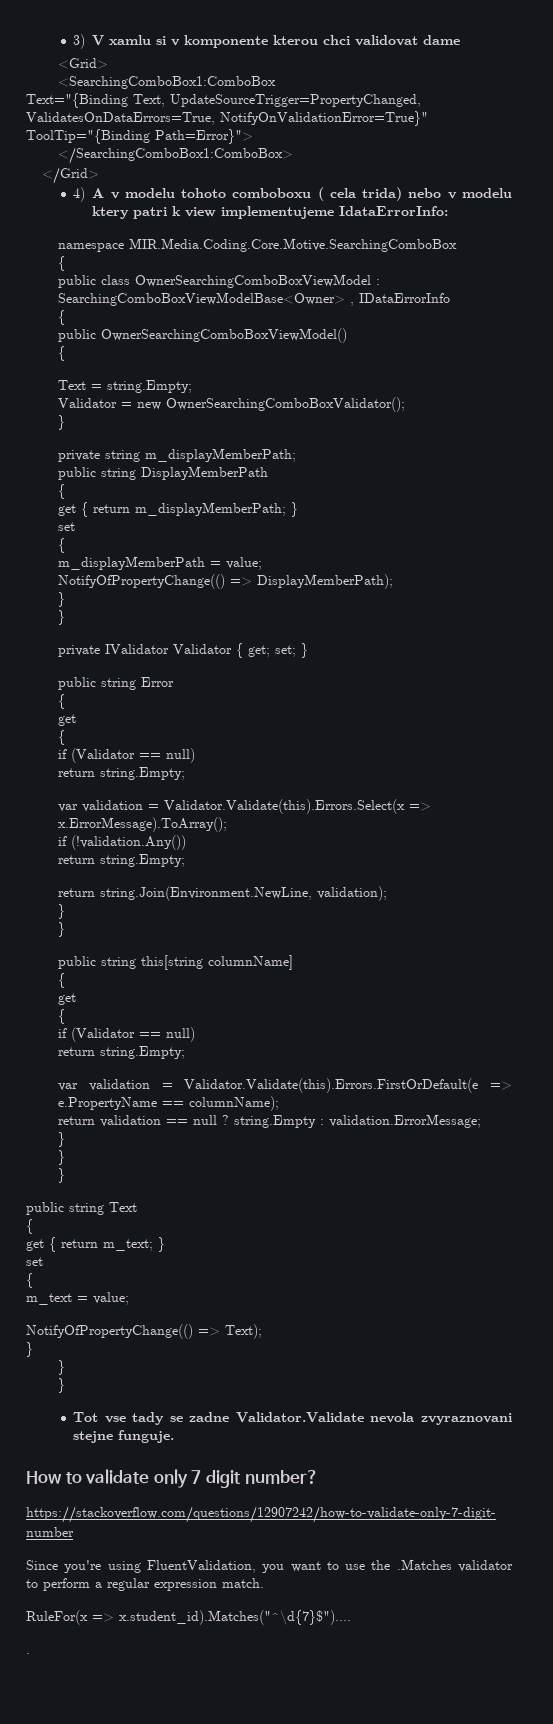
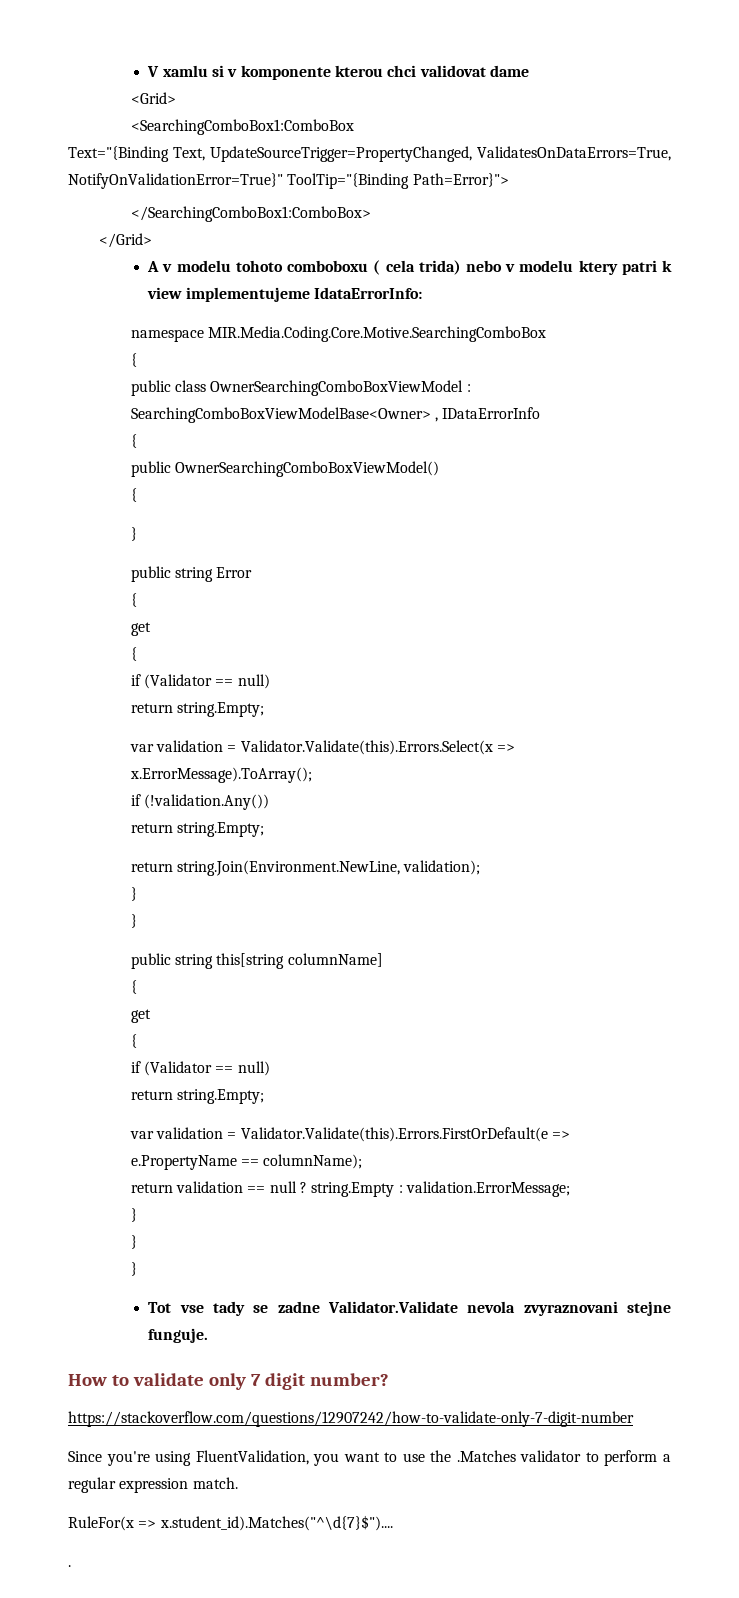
- 3) V xamlu si v komponente kterou chci validovat dame
+ V xamlu si v komponente kterou chci validovat dame
- 4) A v modelu tohoto comboboxu ( cela trida) nebo v modelu ktery patri k view implementujeme IdataErrorInfo:
+ A v modelu tohoto comboboxu ( cela trida) nebo v modelu ktery patri k view implementujeme IdataErrorInfo:
  public OwnerSearchingComboBoxViewModel()
  {
- Text = string.Empty;
- Validator = new OwnerSearchingComboBoxValidator();
  }
- private string m_displayMemberPath;
- public string DisplayMemberPath
- {
- get { return m_displayMemberPath; }
- set
- {
- m_displayMemberPath = value;
- NotifyOfPropertyChange(() => DisplayMemberPath);
- }
- }
- private IValidator Validator { get; set; }
- public string Text
- {
- get { return m_text; }
- set
- {
- m_text = value;
- NotifyOfPropertyChange(() => Text);
- }
- }
- }

